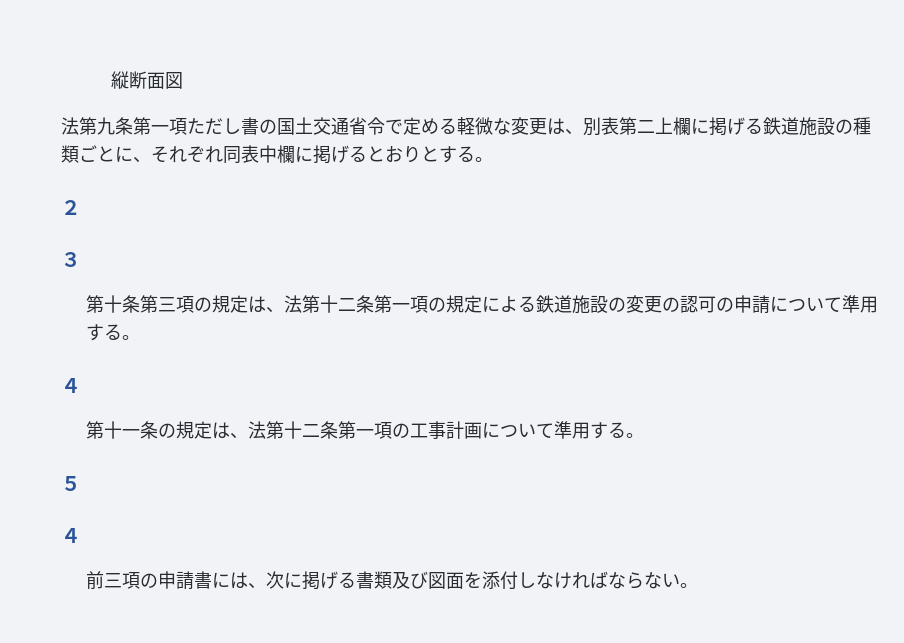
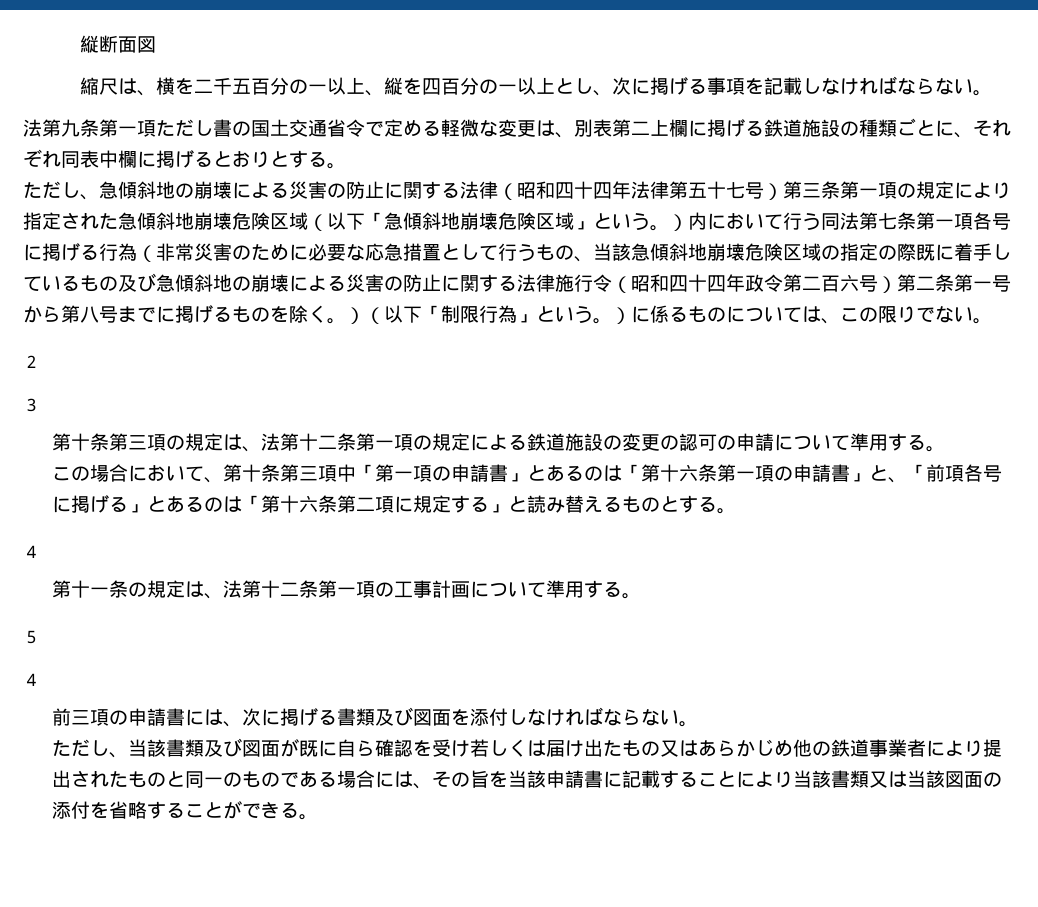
+ 縮尺は、横を二千五百分の一以上、縦を四百分の一以上とし、次に掲げる事項を記載しなければならない。
+ ただし、急傾斜地の崩壊による災害の防止に関する法律（昭和四十四年法律第五十七号）第三条第一項の規定により指定された急傾斜地崩壊危険区域（以下「急傾斜地崩壊危険区域」という。）内において行う同法第七条第一項各号に掲げる行為（非常災害のために必要な応急措置として行うもの、当該急傾斜地崩壊危険区域の指定の際既に着手しているもの及び急傾斜地の崩壊による災害の防止に関する法律施行令（昭和四十四年政令第二百六号）第二条第一号から第八号までに掲げるものを除く。）（以下「制限行為」という。）に係るものについては、この限りでない。
+ この場合において、第十条第三項中「第一項の申請書」とあるのは「第十六条第一項の申請書」と、「前項各号に掲げる」とあるのは「第十六条第二項に規定する」と読み替えるものとする。
+ ただし、当該書類及び図面が既に自ら確認を受け若しくは届け出たもの又はあらかじめ他の鉄道事業者により提出されたものと同一のものである場合には、その旨を当該申請書に記載することにより当該書類又は当該図面の添付を省略することができる。

